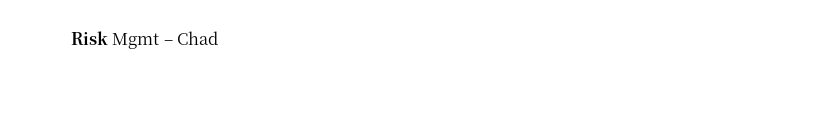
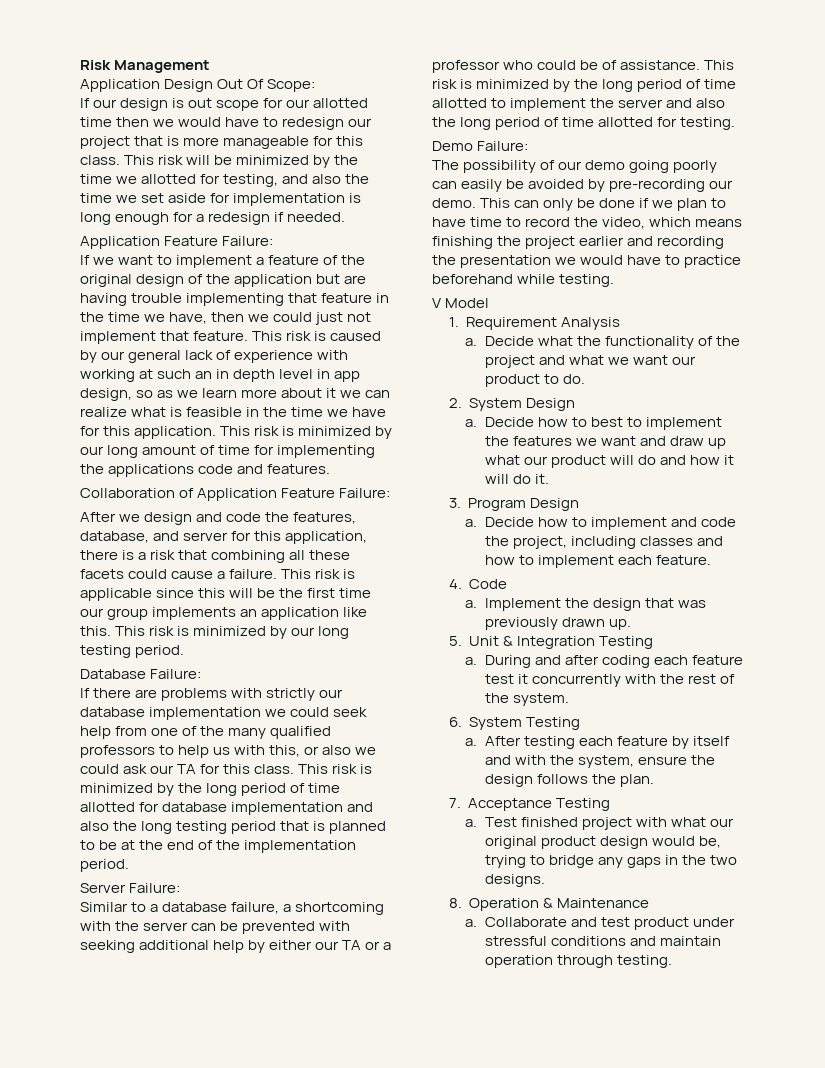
- Risk Mgmt – Chad
+ Risk Management
+ Application Design Out Of Scope:
+ If our design is out scope for our allotted time then we would have to redesign our project that is more manageable for this class. This risk will be minimized by the time we allotted for testing, and also the time we set aside for implementation is long enough for a redesign if needed.
+ Application Feature Failure:
+ If we want to implement a feature of the original design of the application but are having trouble implementing that feature in the time we have, then we could just not implement that feature. This risk is caused by our general lack of experience with working at such an in depth level in app design, so as we learn more about it we can realize what is feasible in the time we have for this application. This risk is minimized by our long amount of time for implementing the applications code and features.
+ Collaboration of Application Feature Failure:
+ After we design and code the features, database, and server for this application, there is a risk that combining all these facets could cause a failure. This risk is applicable since this will be the first time our group implements an application like this. This risk is minimized by our long testing period.
+ Database Failure:
+ If there are problems with strictly our database implementation we could seek help from one of the many qualified professors to help us with this, or also we could ask our TA for this class. This risk is minimized by the long period of time allotted for database implementation and also the long testing period that is planned to be at the end of the implementation period.
+ Server Failure:
+ Similar to a database failure, a shortcoming with the server can be prevented with seeking additional help by either our TA or a professor who could be of assistance. This risk is minimized by the long period of time allotted to implement the server and also the long period of time allotted for testing.
+ Demo Failure:
+ The possibility of our demo going poorly can easily be avoided by pre-recording our demo. This can only be done if we plan to have time to record the video, which means finishing the project earlier and recording the presentation we would have to practice beforehand while testing.
+ V Model
+ 1. Requirement Analysis
+ a. Decide what the functionality of the project and what we want our product to do.
+ 2. System Design
+ a. Decide how to best to implement the features we want and draw up what our product will do and how it will do it.
+ 3. Program Design
+ a. Decide how to implement and code the project, including classes and how to implement each feature.
+ 4. Code
+ a. Implement the design that was previously drawn up.
+ 5. Unit & Integration Testing
+ a. During and after coding each feature test it concurrently with the rest of the system.
+ 6. System Testing
+ a. After testing each feature by itself and with the system, ensure the design follows the plan.
+ 7. Acceptance Testing
+ a. Test finished project with what our original product design would be, trying to bridge any gaps in the two designs.
+ 8. Operation & Maintenance
+ a. Collaborate and test product under stressful conditions and maintain operation through testing.

